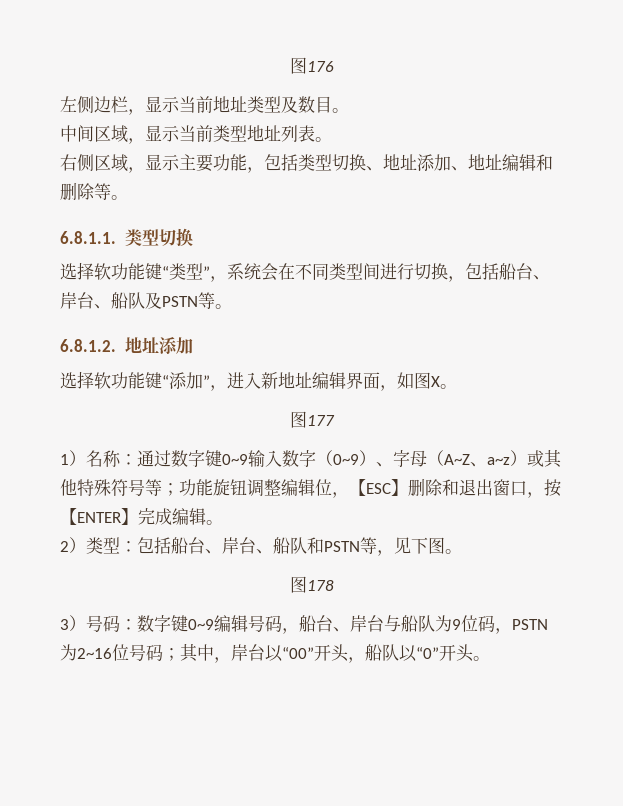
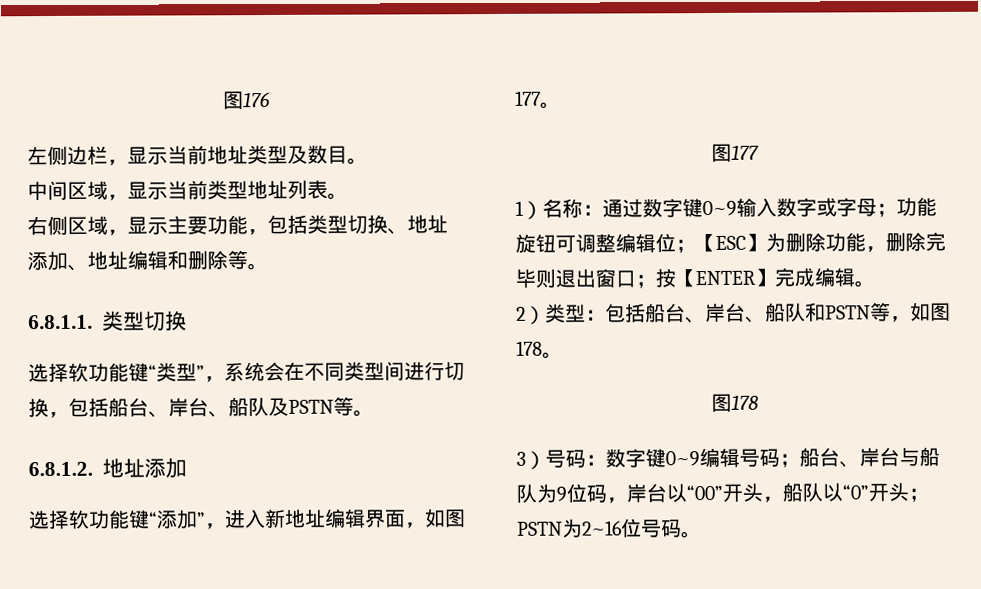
- 选择软功能键“添加”，进入新地址编辑界面，如图X。
+ 选择软功能键“添加”，进入新地址编辑界面，如图177。
- 1）名称：通过数字键0~9输入数字（0~9）、字母（A~Z、a~z）或其他特殊符号等；功能旋钮调整编辑位，【ESC】删除和退出窗口，按【ENTER】完成编辑。
+ 1）名称：通过数字键0~9输入数字或字母；功能旋钮可调整编辑位；【ESC】为删除功能，删除完毕则退出窗口；按【ENTER】完成编辑。
- 2）类型：包括船台、岸台、船队和PSTN等，见下图。
+ 2）类型：包括船台、岸台、船队和PSTN等，如图178。
- 3）号码：数字键0~9编辑号码，船台、岸台与船队为9位码，PSTN为2~16位号码；其中，岸台以“00”开头，船队以“0”开头。
+ 3）号码：数字键0~9编辑号码；船台、岸台与船队为9位码，岸台以“00”开头，船队以“0”开头；PSTN为2~16位号码。

